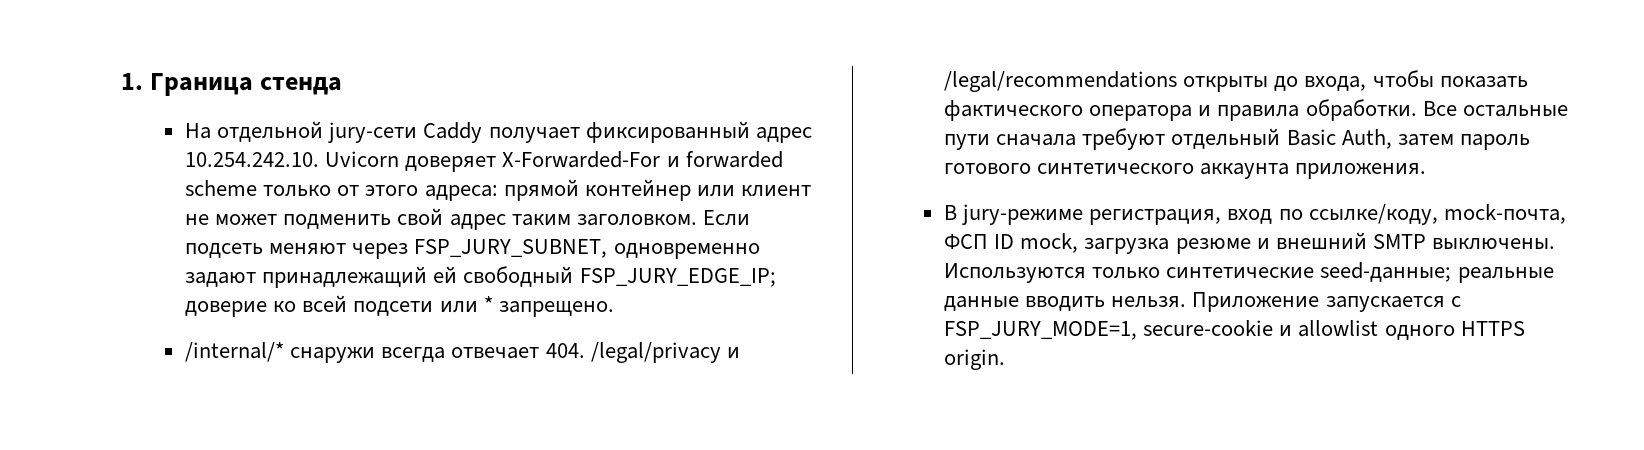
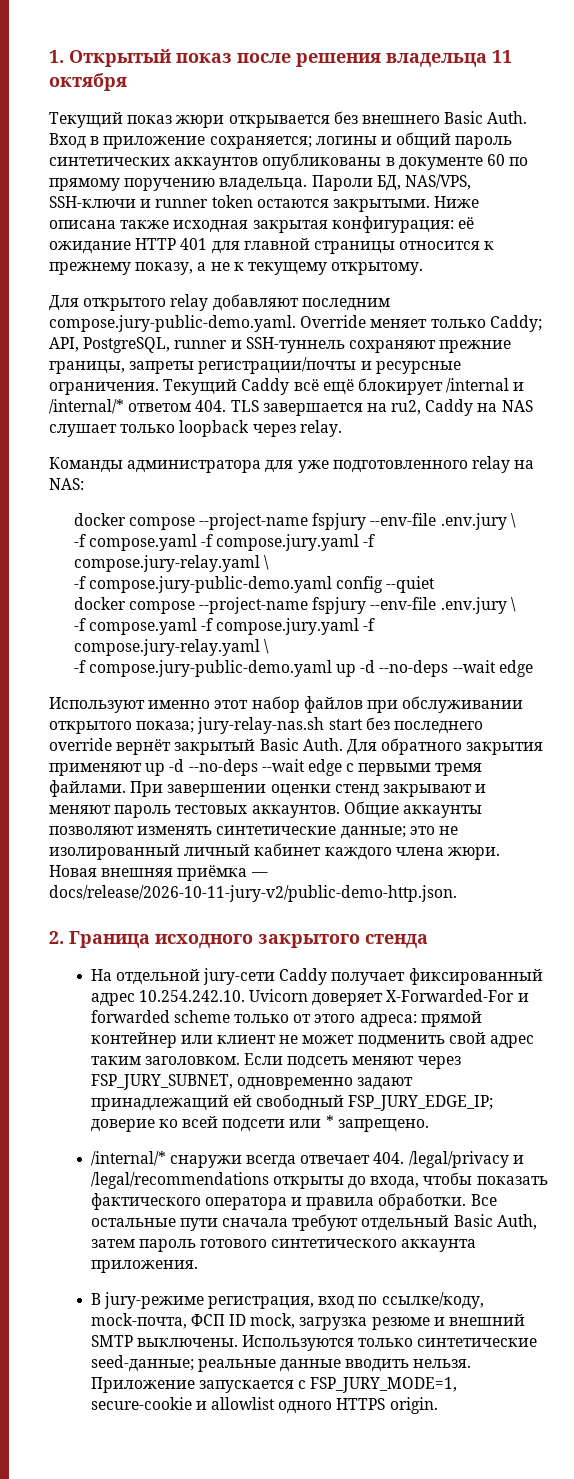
- 1. Граница стенда
+ 1. Открытый показ после решения владельца 11 октября
+ Текущий показ жюри открывается без внешнего Basic Auth. Вход в приложение сохраняется; логины и общий пароль синтетических аккаунтов опубликованы в документе 60 по прямому поручению владельца. Пароли БД, NAS/VPS, SSH-ключи и runner token остаются закрытыми. Ниже описана также исходная закрытая конфигурация: её ожидание HTTP 401 для главной страницы относится к прежнему показу, а не к текущему открытому.
+ Для открытого relay добавляют последним compose.jury-public-demo.yaml. Override меняет только Caddy; API, PostgreSQL, runner и SSH-туннель сохраняют прежние границы, запреты регистрации/почты и ресурсные ограничения. Текущий Caddy всё ещё блокирует /internal и /internal/* ответом 404. TLS завершается на ru2, Caddy на NAS слушает только loopback через relay.
+ Команды администратора для уже подготовленного relay на NAS:
+ docker compose --project-name fspjury --env-file .env.jury \
+ -f compose.yaml -f compose.jury.yaml -f compose.jury-relay.yaml \
+ -f compose.jury-public-demo.yaml config --quiet
+ docker compose --project-name fspjury --env-file .env.jury \
+ -f compose.yaml -f compose.jury.yaml -f compose.jury-relay.yaml \
+ -f compose.jury-public-demo.yaml up -d --no-deps --wait edge
+ Используют именно этот набор файлов при обслуживании открытого показа; jury-relay-nas.sh start без последнего override вернёт закрытый Basic Auth. Для обратного закрытия применяют up -d --no-deps --wait edge с первыми тремя файлами. При завершении оценки стенд закрывают и меняют пароль тестовых аккаунтов. Общие аккаунты позволяют изменять синтетические данные; это не изолированный личный кабинет каждого члена жюри. Новая внешняя приёмка — docs/release/2026-10-11-jury-v2/public-demo-http.json.
+ 2. Граница исходного закрытого стенда

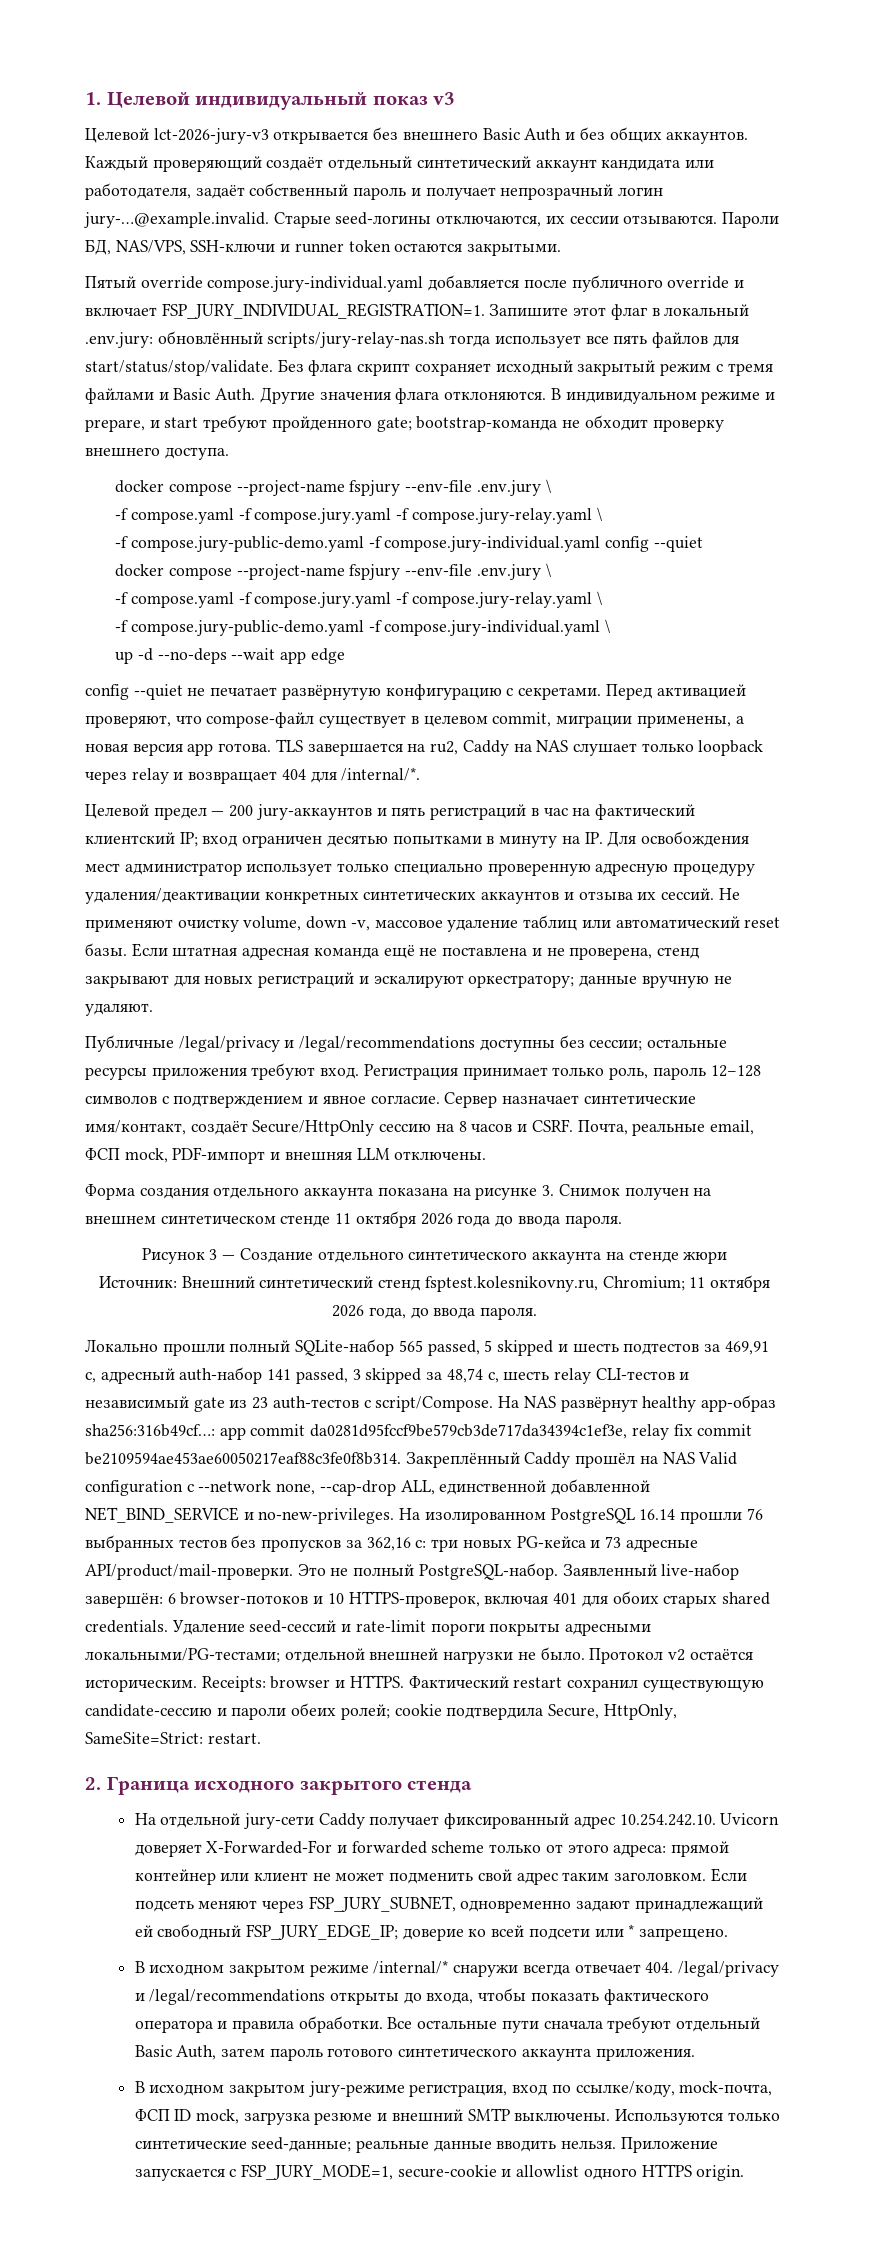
- 1. Открытый показ после решения владельца 11 октября
- Текущий показ жюри открывается без внешнего Basic Auth. Вход в приложение сохраняется; логины и общий пароль синтетических аккаунтов опубликованы в документе 60 по прямому поручению владельца.
+ 1. Целевой индивидуальный показ v3
+ Целевой lct-2026-jury-v3 открывается без внешнего Basic Auth и без общих аккаунтов. Каждый проверяющий создаёт отдельный синтетический аккаунт кандидата или работодателя, задаёт собственный пароль и получает непрозрачный логин jury-…@example.invalid. Старые seed-логины отключаются, их сессии отзываются.
- Пароли БД, NAS/VPS, SSH-ключи и runner token остаются закрытыми. Ниже описана также исходная закрытая конфигурация: её ожидание HTTP 401 для главной страницы относится к прежнему показу, а не к текущему открытому.
- Для открытого relay добавляют последним compose.jury-public-demo.yaml. Override меняет только Caddy; API, PostgreSQL, runner и SSH-туннель сохраняют прежние границы, запреты регистрации/почты и ресурсные ограничения. Текущий Caddy всё ещё блокирует /internal и /internal/* ответом 404. TLS завершается на ru2, Caddy на NAS слушает только loopback через relay.
- Команды администратора для уже подготовленного relay на NAS:
+ Пароли БД, NAS/VPS, SSH-ключи и runner token остаются закрытыми.
+ Пятый override compose.jury-individual.yaml добавляется после публичного override и включает FSP_JURY_INDIVIDUAL_REGISTRATION=1. Запишите этот флаг в локальный .env.jury: обновлённый scripts/jury-relay-nas.sh тогда использует все пять файлов для start/status/stop/validate. Без флага скрипт сохраняет исходный закрытый режим с тремя файлами и Basic Auth. Другие значения флага отклоняются. В индивидуальном режиме и prepare, и start требуют пройденного gate; bootstrap-команда не обходит проверку внешнего доступа.
- -f compose.jury-public-demo.yaml config --quiet
+ -f compose.jury-public-demo.yaml -f compose.jury-individual.yaml config --quiet
- -f compose.jury-public-demo.yaml up -d --no-deps --wait edge
+ -f compose.jury-public-demo.yaml -f compose.jury-individual.yaml \
+ up -d --no-deps --wait app edge
- Используют именно этот набор файлов при обслуживании открытого показа; jury-relay-nas.sh start без последнего override вернёт закрытый Basic Auth. Для обратного закрытия применяют up -d --no-deps --wait edge с первыми тремя файлами. При завершении оценки стенд закрывают и меняют пароль тестовых аккаунтов. Общие аккаунты позволяют изменять синтетические данные; это не изолированный личный кабинет каждого члена жюри. Новая внешняя приёмка — docs/release/2026-10-11-jury-v2/public-demo-http.json.
+ config --quiet не печатает развёрнутую конфигурацию с секретами. Перед активацией проверяют, что compose-файл существует в целевом commit, миграции применены, а новая версия app готова. TLS завершается на ru2, Caddy на NAS слушает только loopback через relay и возвращает 404 для /internal/*.
+ Целевой предел — 200 jury-аккаунтов и пять регистраций в час на фактический клиентский IP; вход ограничен десятью попытками в минуту на IP. Для освобождения мест администратор использует только специально проверенную адресную процедуру удаления/деактивации конкретных синтетических аккаунтов и отзыва их сессий. Не применяют очистку volume, down -v, массовое удаление таблиц или автоматический reset базы. Если штатная адресная команда ещё не поставлена и не проверена, стенд закрывают для новых регистраций и эскалируют оркестратору; данные вручную не удаляют.
+ Публичные /legal/privacy и /legal/recommendations доступны без сессии; остальные ресурсы приложения требуют вход. Регистрация принимает только роль, пароль 12–128 символов с подтверждением и явное согласие. Сервер назначает синтетические имя/контакт, создаёт Secure/HttpOnly сессию на 8 часов и CSRF. Почта, реальные email, ФСП mock, PDF-импорт и внешняя LLM отключены.
+ Форма создания отдельного аккаунта показана на рисунке 3. Снимок получен на внешнем синтетическом стенде 11 октября 2026 года до ввода пароля.
+ Рисунок 3 — Создание отдельного синтетического аккаунта на стенде жюри
+ Источник: Внешний синтетический стенд fsptest.kolesnikovny.ru, Chromium; 11 октября 2026 года, до ввода пароля.
+ Локально прошли полный SQLite-набор 565 passed, 5 skipped и шесть подтестов за 469,91 с, адресный auth-набор 141 passed, 3 skipped за 48,74 с, шесть relay CLI-тестов и независимый gate из 23 auth-тестов с script/Compose. На NAS развёрнут healthy app-образ sha256:316b49cf…: app commit da0281d95fccf9be579cb3de717da34394c1ef3e, relay fix commit be2109594ae453ae60050217eaf88c3fe0f8b314. Закреплённый Caddy прошёл на NAS Valid configuration с --network none, --cap-drop ALL, единственной добавленной NET_BIND_SERVICE и no-new-privileges. На изолированном PostgreSQL 16.14 прошли 76 выбранных тестов без пропусков за 362,16 с: три новых PG-кейса и 73 адресные API/product/mail-проверки. Это не полный PostgreSQL-набор. Заявленный live-набор завершён: 6 browser-потоков и 10 HTTPS-проверок, включая 401 для обоих старых shared credentials. Удаление seed-сессий и rate-limit пороги покрыты адресными локальными/PG-тестами; отдельной внешней нагрузки не было. Протокол v2 остаётся историческим. Receipts: browser и HTTPS. Фактический restart сохранил существующую candidate-сессию и пароли обеих ролей; cookie подтвердила Secure, HttpOnly, SameSite=Strict: restart.
- /internal/* снаружи всегда отвечает 404. /legal/privacy и /legal/recommendations открыты до входа, чтобы показать фактического оператора и правила обработки.
+ В исходном закрытом режиме /internal/* снаружи всегда отвечает 404. /legal/privacy и /legal/recommendations открыты до входа, чтобы показать фактического оператора и правила обработки.
- В jury-режиме регистрация, вход по ссылке/коду, mock-почта, ФСП ID mock, загрузка резюме и внешний SMTP выключены.
+ В исходном закрытом jury-режиме регистрация, вход по ссылке/коду, mock-почта, ФСП ID mock, загрузка резюме и внешний SMTP выключены.

